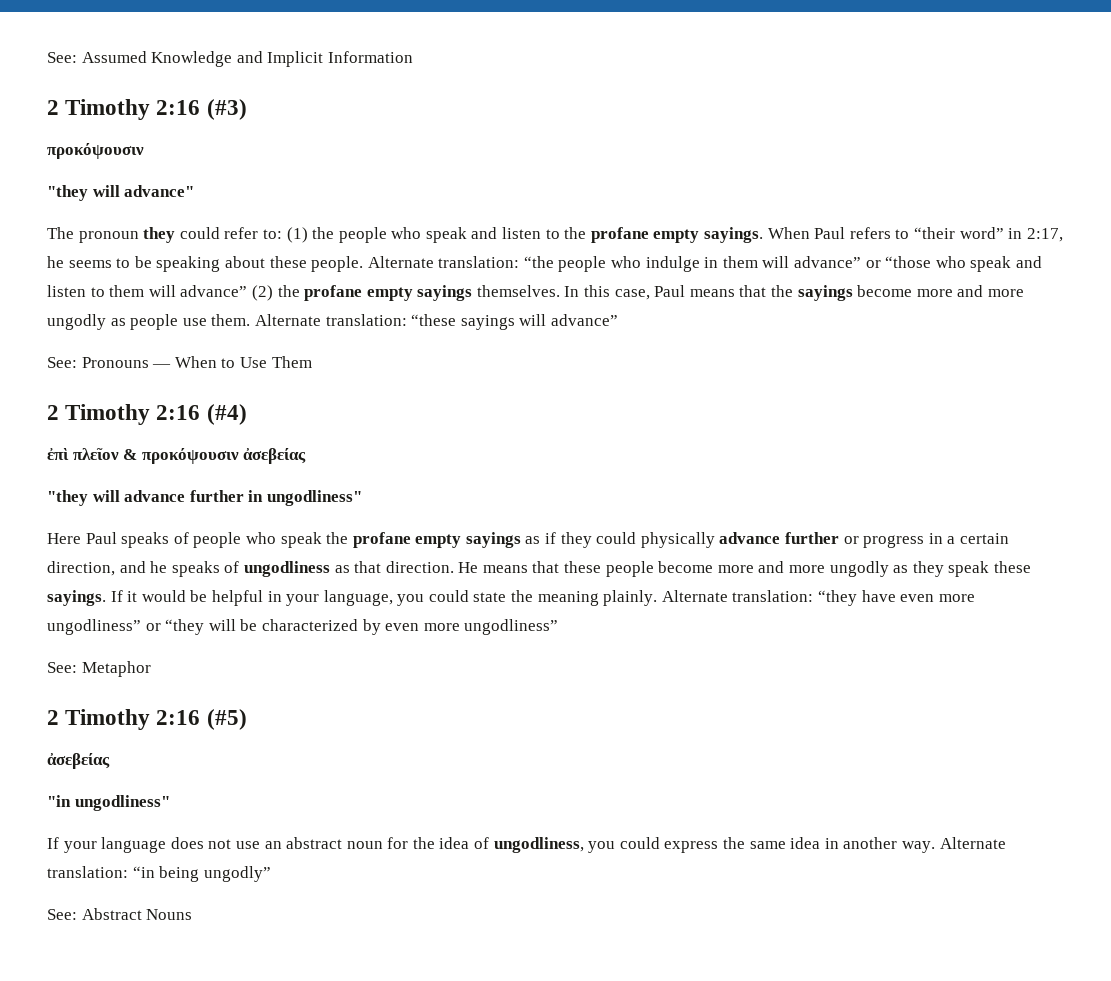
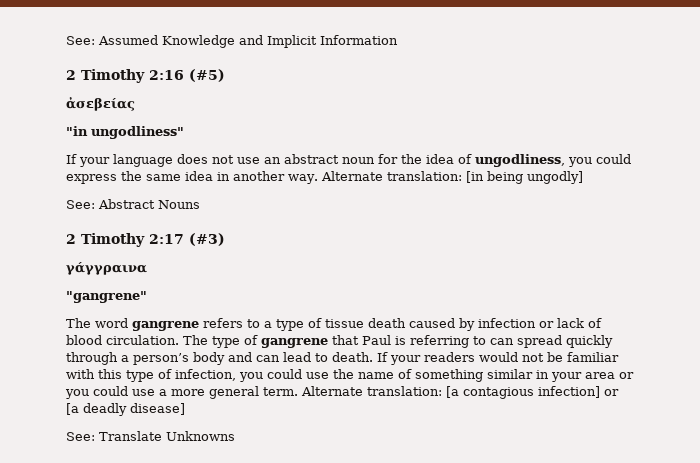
- 2 Timothy 2:16 (#3)
- προκόψουσιν
- "they will advance"
- The pronoun they could refer to: (1) the people who speak and listen to the profane empty sayings. When Paul refers to “their word” in 2:17, he seems to be speaking about these people. Alternate translation: “the people who indulge in them will advance” or “those who speak and listen to them will advance” (2) the profane empty sayings themselves. In this case, Paul means that the sayings become more and more ungodly as people use them. Alternate translation: “these sayings will advance”
- See: Pronouns — When to Use Them
- 2 Timothy 2:16 (#4)
- ἐπὶ πλεῖον & προκόψουσιν ἀσεβείας
- "they will advance further in ungodliness"
- Here Paul speaks of people who speak the profane empty sayings as if they could physically advance further or progress in a certain direction, and he speaks of ungodliness as that direction. He means that these people become more and more ungodly as they speak these sayings. If it would be helpful in your language, you could state the meaning plainly. Alternate translation: “they have even more ungodliness” or “they will be characterized by even more ungodliness”
- See: Metaphor
- Alternate translation: “in being ungodly”
+ Alternate translation: [in being ungodly]
+ 2 Timothy 2:17 (#3)
+ γάγγραινα
+ "gangrene"
+ The word gangrene refers to a type of tissue death caused by infection or lack of blood circulation. The type of gangrene that Paul is referring to can spread quickly through a person’s body and can lead to death. If your readers would not be familiar with this type of infection, you could use the name of something similar in your area or you could use a more general term. Alternate translation: [a contagious infection] or [a deadly disease]
+ See: Translate Unknowns

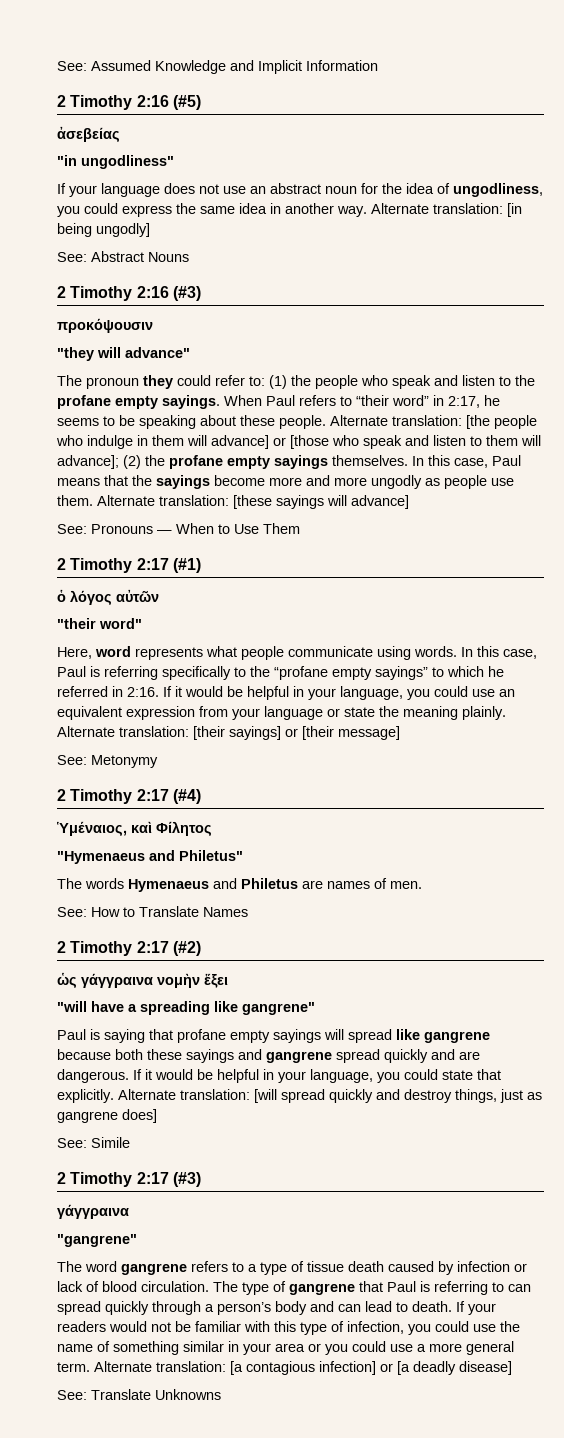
+ 2 Timothy 2:16 (#3)
+ προκόψουσιν
+ "they will advance"
+ The pronoun they could refer to: (1) the people who speak and listen to the profane empty sayings. When Paul refers to “their word” in 2:17, he seems to be speaking about these people. Alternate translation: [the people who indulge in them will advance] or [those who speak and listen to them will advance]; (2) the profane empty sayings themselves. In this case, Paul means that the sayings become more and more ungodly as people use them. Alternate translation: [these sayings will advance]
+ See: Pronouns — When to Use Them
+ 2 Timothy 2:17 (#1)
+ ὁ λόγος αὐτῶν
+ "their word"
+ Here, word represents what people communicate using words. In this case, Paul is referring specifically to the “profane empty sayings” to which he referred in 2:16. If it would be helpful in your language, you could use an equivalent expression from your language or state the meaning plainly. Alternate translation: [their sayings] or [their message]
+ See: Metonymy
+ 2 Timothy 2:17 (#4)
+ Ὑμέναιος, καὶ Φίλητος
+ "Hymenaeus and Philetus"
+ The words Hymenaeus and Philetus are names of men.
+ See: How to Translate Names
+ 2 Timothy 2:17 (#2)
+ ὡς γάγγραινα νομὴν ἕξει
+ "will have a spreading like gangrene"
+ Paul is saying that profane empty sayings will spread like gangrene because both these sayings and gangrene spread quickly and are dangerous. If it would be helpful in your language, you could state that explicitly. Alternate translation: [will spread quickly and destroy things, just as gangrene does]
+ See: Simile

